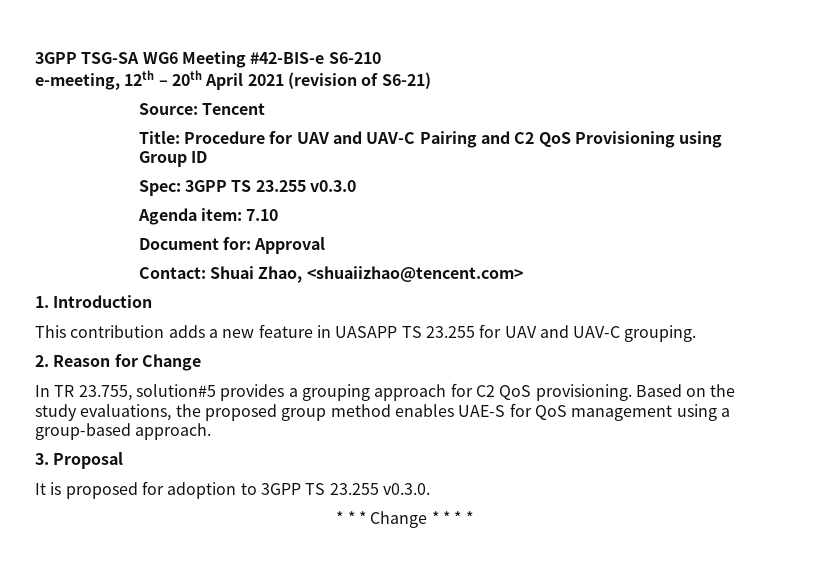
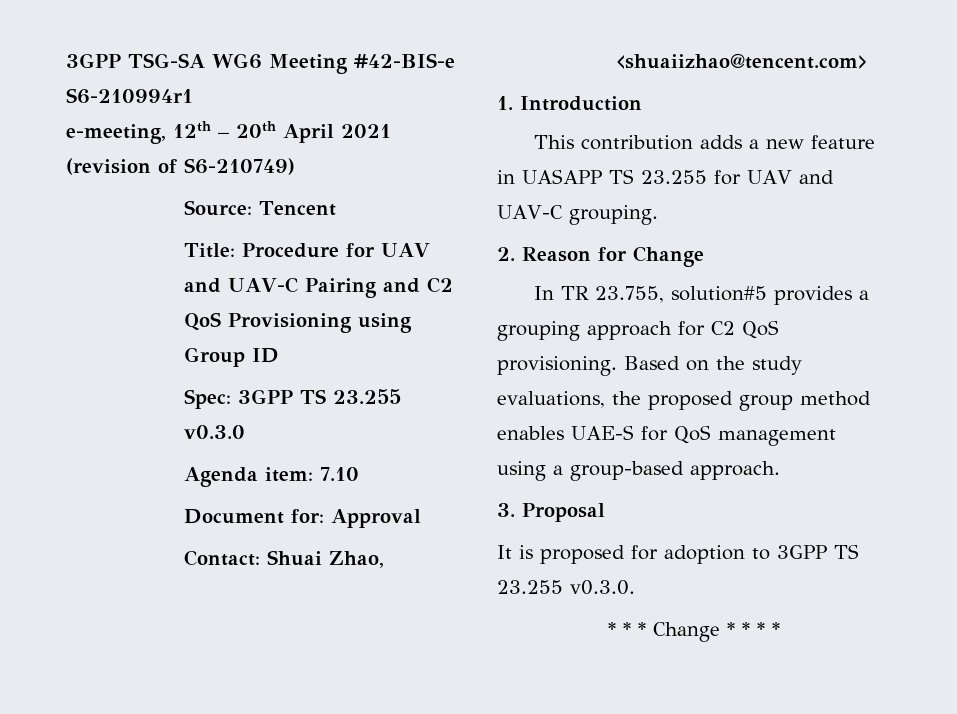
- 3GPP TSG-SA WG6 Meeting #42-BIS-e S6-210
+ 3GPP TSG-SA WG6 Meeting #42-BIS-e S6-210994r1
- e-meeting, 12th – 20th April 2021 (revision of S6-21)
+ e-meeting, 12th – 20th April 2021 (revision of S6-210749)

